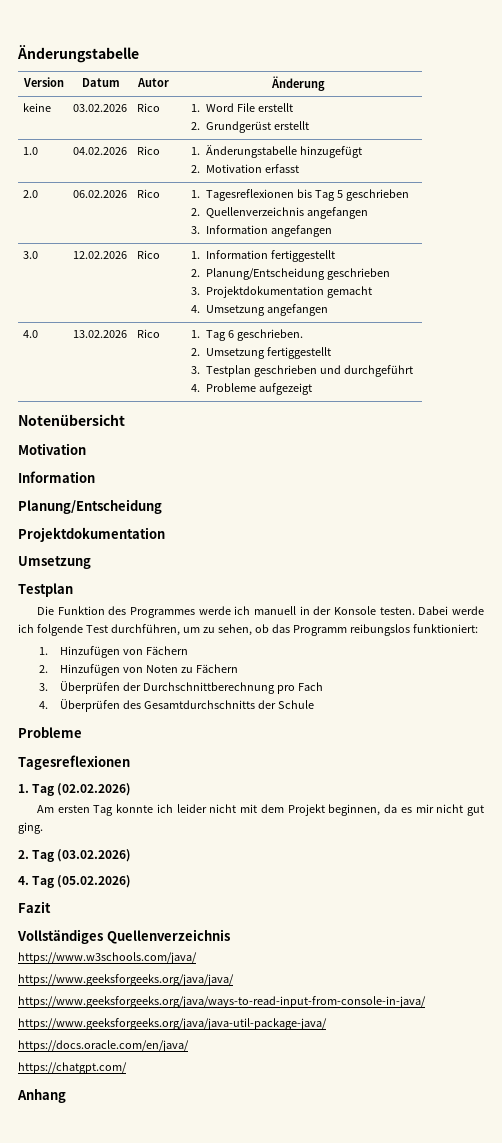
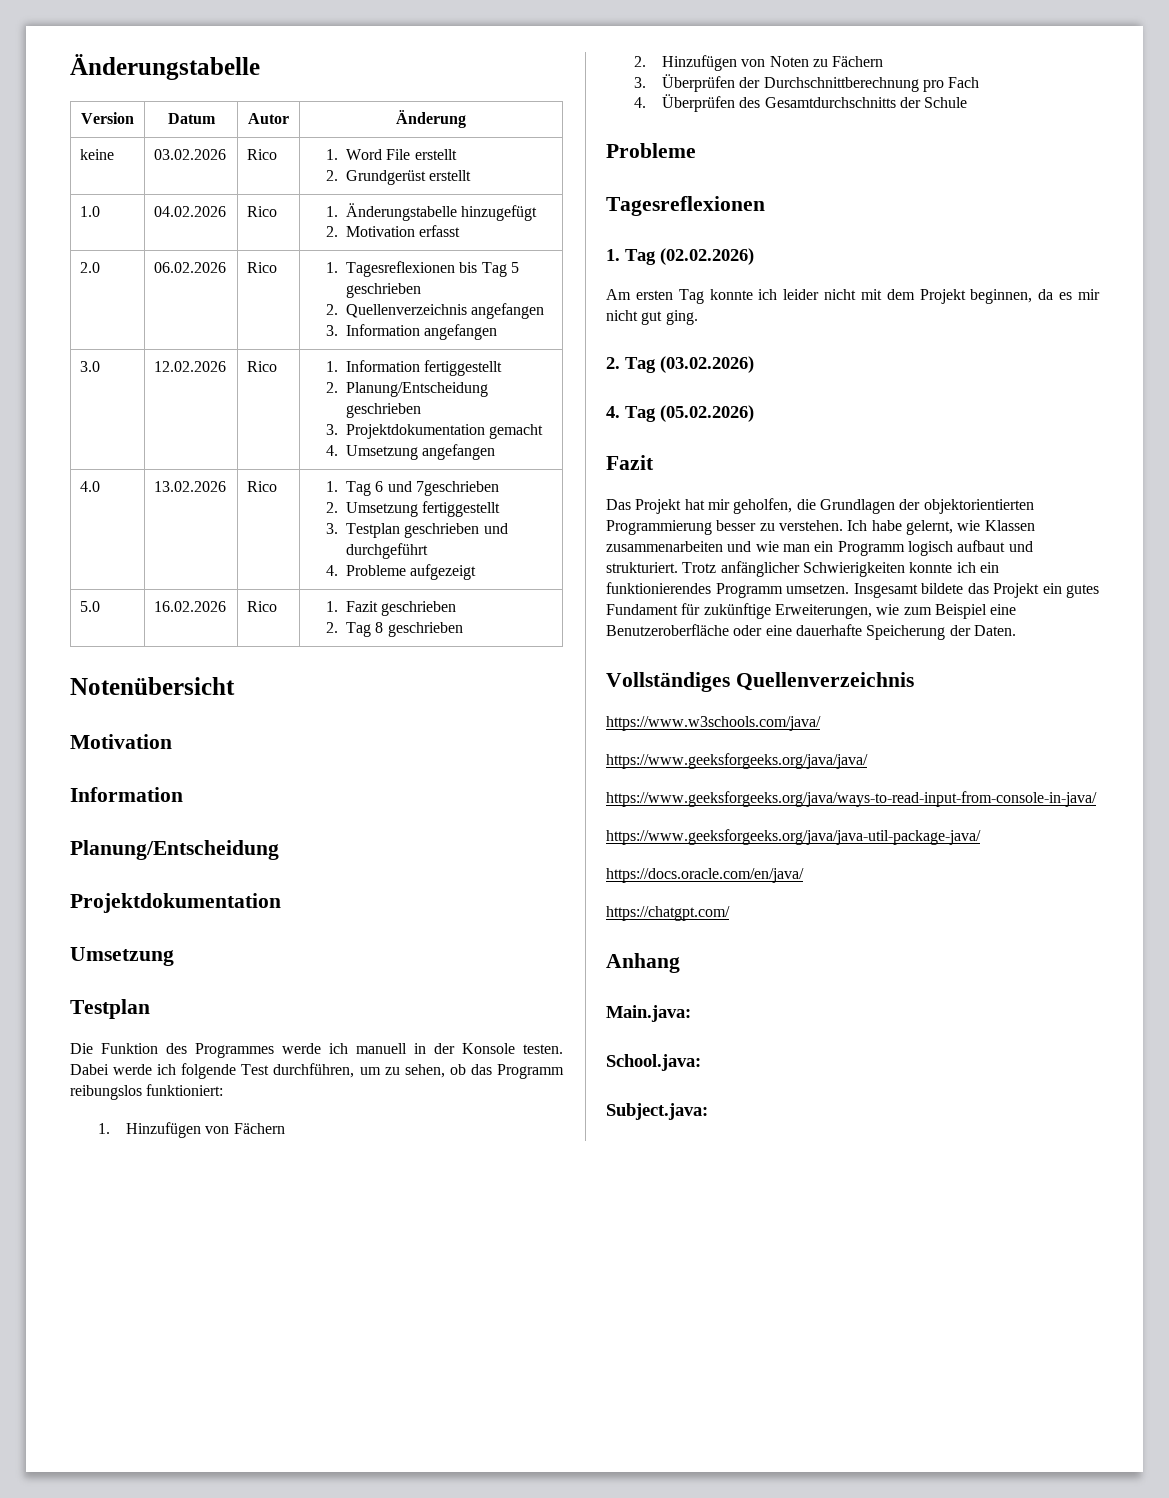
- 4.0 | 13.02.2026 | Rico | 1. Tag 6 geschrieben.
+ 4.0 | 13.02.2026 | Rico | 1. Tag 6 und 7geschrieben
+ 5.0 | 16.02.2026 | Rico | 1. Fazit geschrieben
+ 2. Tag 8 geschrieben
+ Das Projekt hat mir geholfen, die Grundlagen der objektorientierten Programmierung besser zu verstehen. Ich habe gelernt, wie Klassen zusammenarbeiten und wie man ein Programm logisch aufbaut und strukturiert. Trotz anfänglicher Schwierigkeiten konnte ich ein funktionierendes Programm umsetzen. Insgesamt bildete das Projekt ein gutes Fundament für zukünftige Erweiterungen, wie zum Beispiel eine Benutzeroberfläche oder eine dauerhafte Speicherung der Daten.
+ Main.java:
+ School.java:
+ Subject.java:

